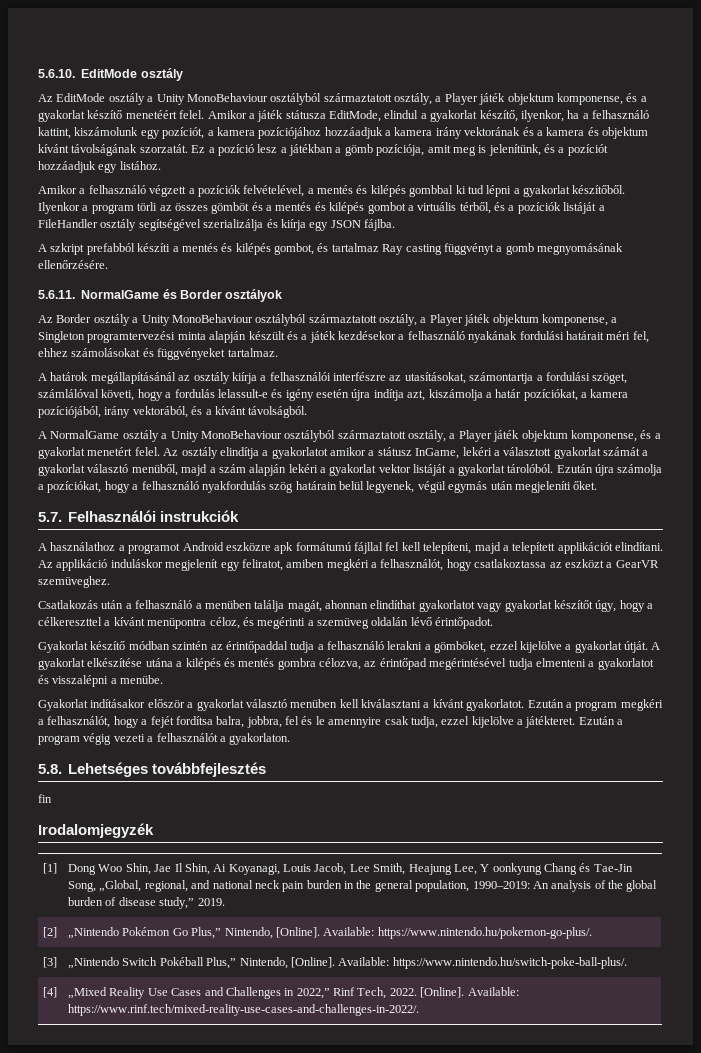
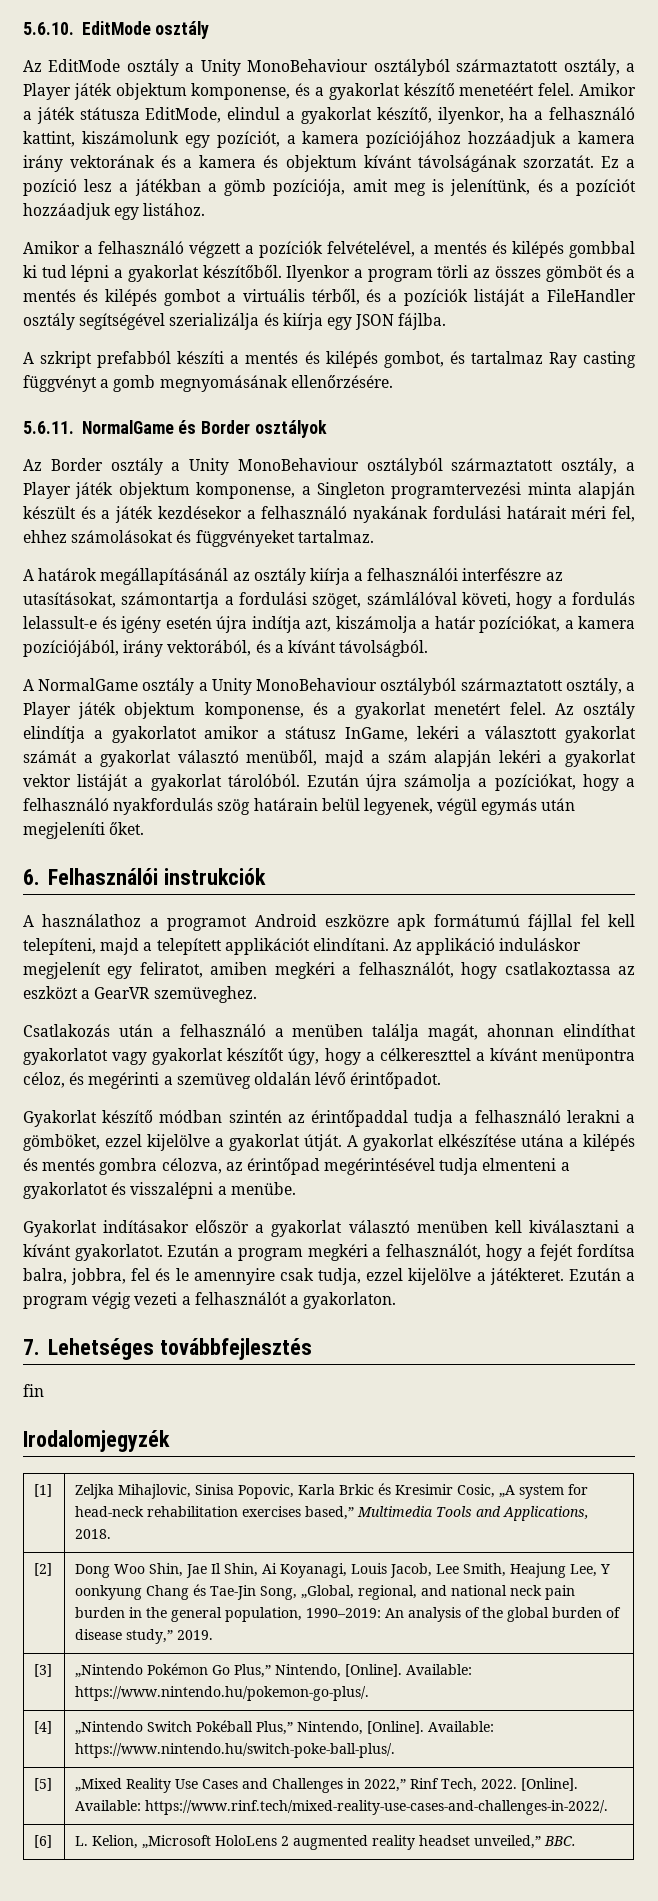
- 5.7. Felhasználói instrukciók
+ 6. Felhasználói instrukciók
- 5.8. Lehetséges továbbfejlesztés
+ 7. Lehetséges továbbfejlesztés
+ Zeljka Mihajlovic, Sinisa Popovic, Karla Brkic és Kresimir Cosic, „A system for head-neck rehabilitation exercises based,” Multimedia Tools and Applications, 2018.
+ [2]
- [2] | „Nintendo Pokémon Go Plus,” Nintendo, [Online]. Available: https://www.nintendo.hu/pokemon-go-plus/.
+ [3] | „Nintendo Pokémon Go Plus,” Nintendo, [Online]. Available: https://www.nintendo.hu/pokemon-go-plus/.
- [3] | „Nintendo Switch Pokéball Plus,” Nintendo, [Online]. Available: https://www.nintendo.hu/switch-poke-ball-plus/.
+ [4] | „Nintendo Switch Pokéball Plus,” Nintendo, [Online]. Available: https://www.nintendo.hu/switch-poke-ball-plus/.
- [4] | „Mixed Reality Use Cases and Challenges in 2022,” Rinf Tech, 2022. [Online]. Available: https://www.rinf.tech/mixed-reality-use-cases-and-challenges-in-2022/.
+ [5] | „Mixed Reality Use Cases and Challenges in 2022,” Rinf Tech, 2022. [Online]. Available: https://www.rinf.tech/mixed-reality-use-cases-and-challenges-in-2022/.
+ [6] | L. Kelion, „Microsoft HoloLens 2 augmented reality headset unveiled,” BBC.

